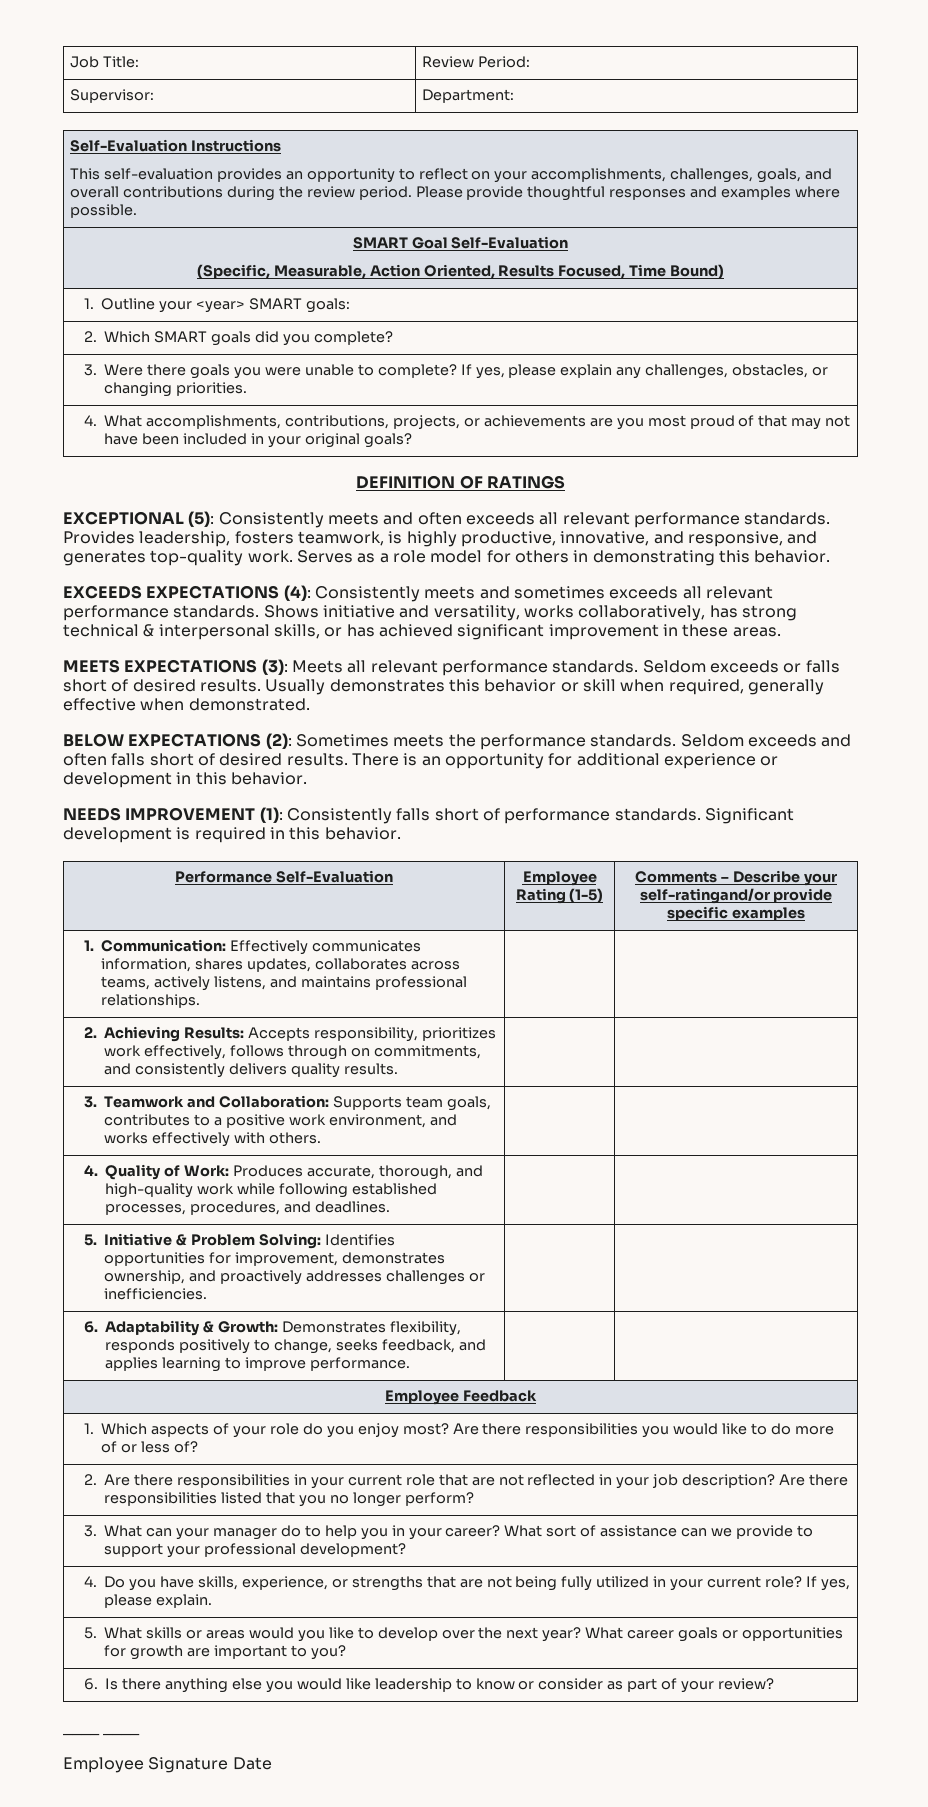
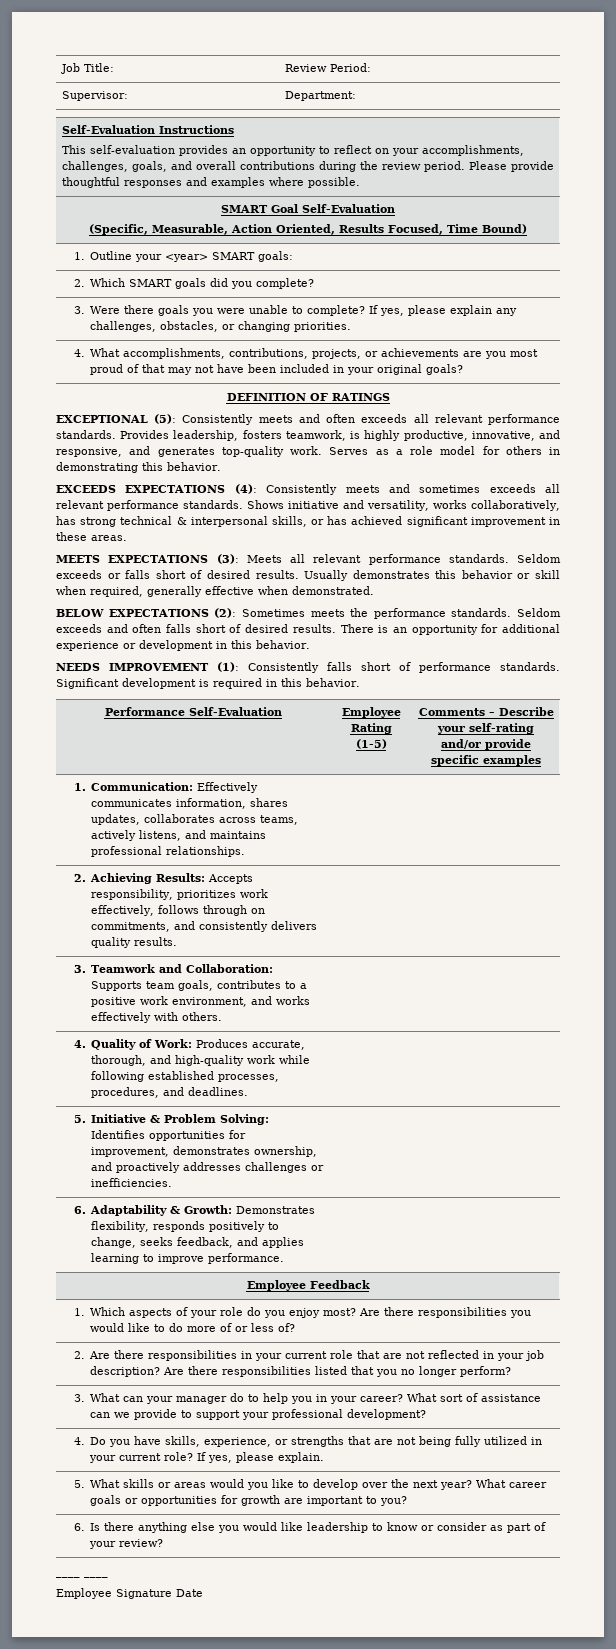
- Performance Self-Evaluation | Employee Rating (1-5) | Comments – Describe your self-ratingand/or provide specific examples
+ Performance Self-Evaluation | Employee Rating (1-5) | Comments – Describe your self-rating and/or provide specific examples

